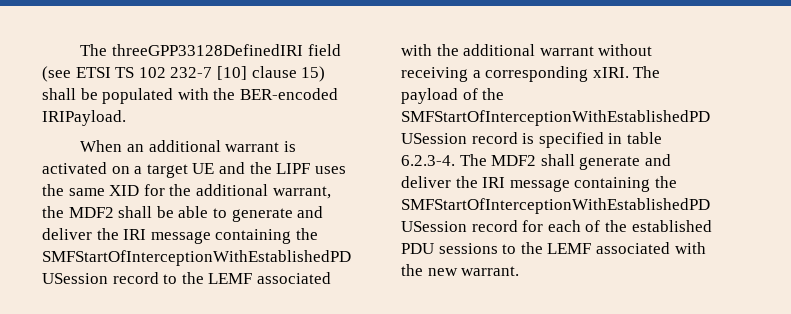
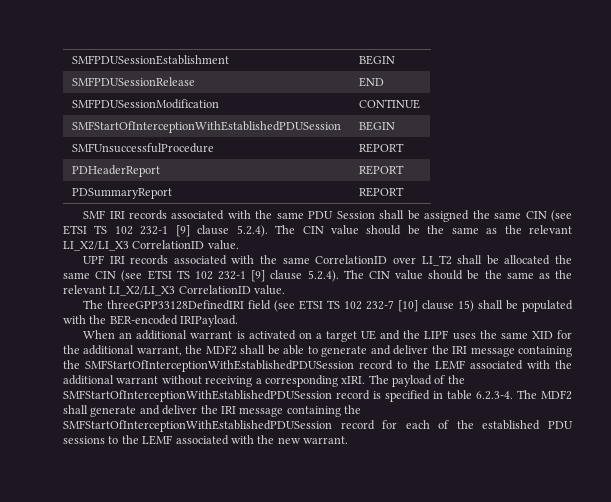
+ SMFPDUSessionEstablishment | BEGIN
+ SMFPDUSessionRelease | END
+ SMFPDUSessionModification | CONTINUE
+ SMFStartOfInterceptionWithEstablishedPDUSession | BEGIN
+ SMFUnsuccessfulProcedure | REPORT
+ PDHeaderReport | REPORT
+ PDSummaryReport | REPORT
+ SMF IRI records associated with the same PDU Session shall be assigned the same CIN (see ETSI TS 102 232-1 [9] clause 5.2.4). The CIN value should be the same as the relevant LI_X2/LI_X3 CorrelationID value.
+ UPF IRI records associated with the same CorrelationID over LI_T2 shall be allocated the same CIN (see ETSI TS 102 232-1 [9] clause 5.2.4). The CIN value should be the same as the relevant LI_X2/LI_X3 CorrelationID value.

